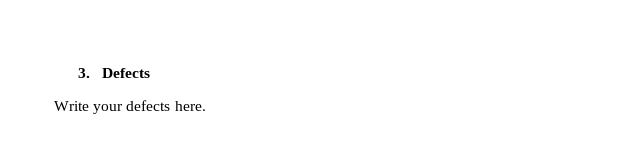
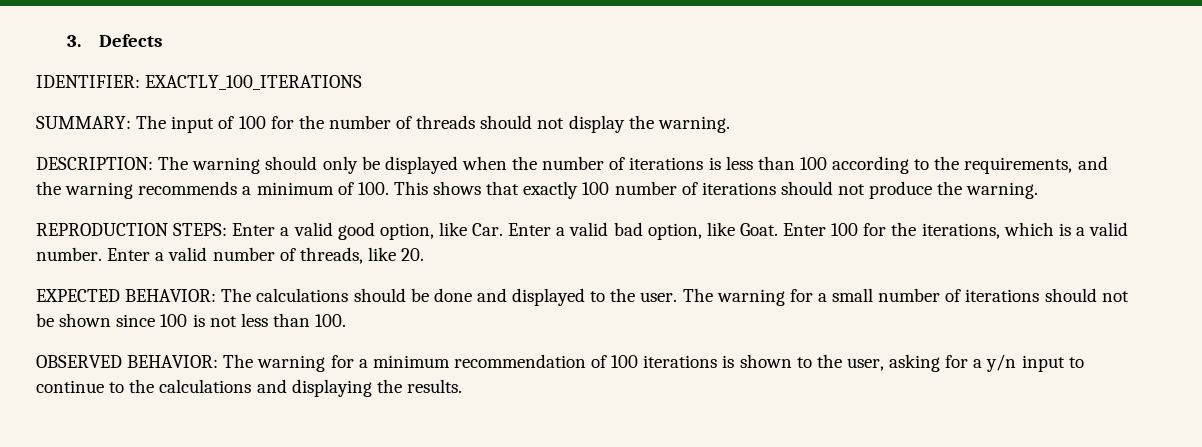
- Write your defects here.
+ IDENTIFIER: EXACTLY_100_ITERATIONS
+ SUMMARY: The input of 100 for the number of threads should not display the warning.
+ DESCRIPTION: The warning should only be displayed when the number of iterations is less than 100 according to the requirements, and the warning recommends a minimum of 100. This shows that exactly 100 number of iterations should not produce the warning.
+ REPRODUCTION STEPS: Enter a valid good option, like Car. Enter a valid bad option, like Goat. Enter 100 for the iterations, which is a valid number. Enter a valid number of threads, like 20.
+ EXPECTED BEHAVIOR: The calculations should be done and displayed to the user. The warning for a small number of iterations should not be shown since 100 is not less than 100.
+ OBSERVED BEHAVIOR: The warning for a minimum recommendation of 100 iterations is shown to the user, asking for a y/n input to continue to the calculations and displaying the results.

